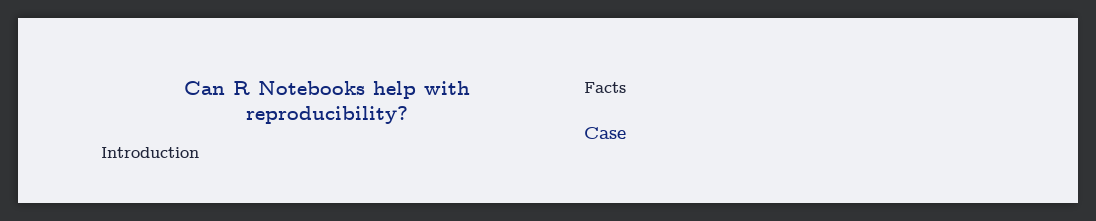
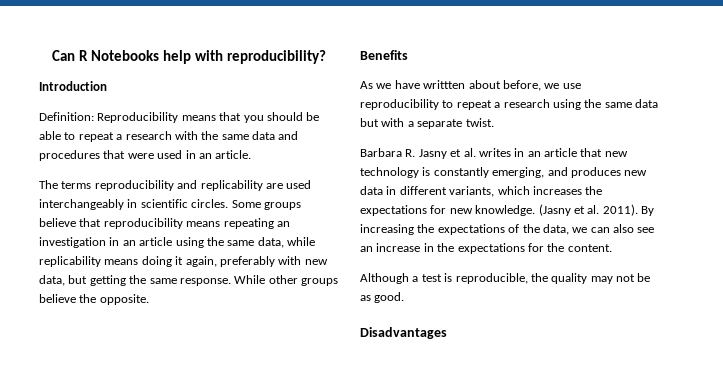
- Facts
- Case
+ Definition: Reproducibility means that you should be able to repeat a research with the same data and procedures that were used in an article.
+ The terms reproducibility and replicability are used interchangeably in scientific circles. Some groups believe that reproducibility means repeating an investigation in an article using the same data, while replicability means doing it again, preferably with new data, but getting the same response. While other groups believe the opposite.
+ Benefits
+ As we have writtten about before, we use reproducibility to repeat a research using the same data but with a separate twist.
+ Barbara R. Jasny et al. writes in an article that new technology is constantly emerging, and produces new data in different variants, which increases the expectations for new knowledge. (Jasny et al. 2011). By increasing the expectations of the data, we can also see an increase in the expectations for the content.
+ Although a test is reproducible, the quality may not be as good.
+ Disadvantages

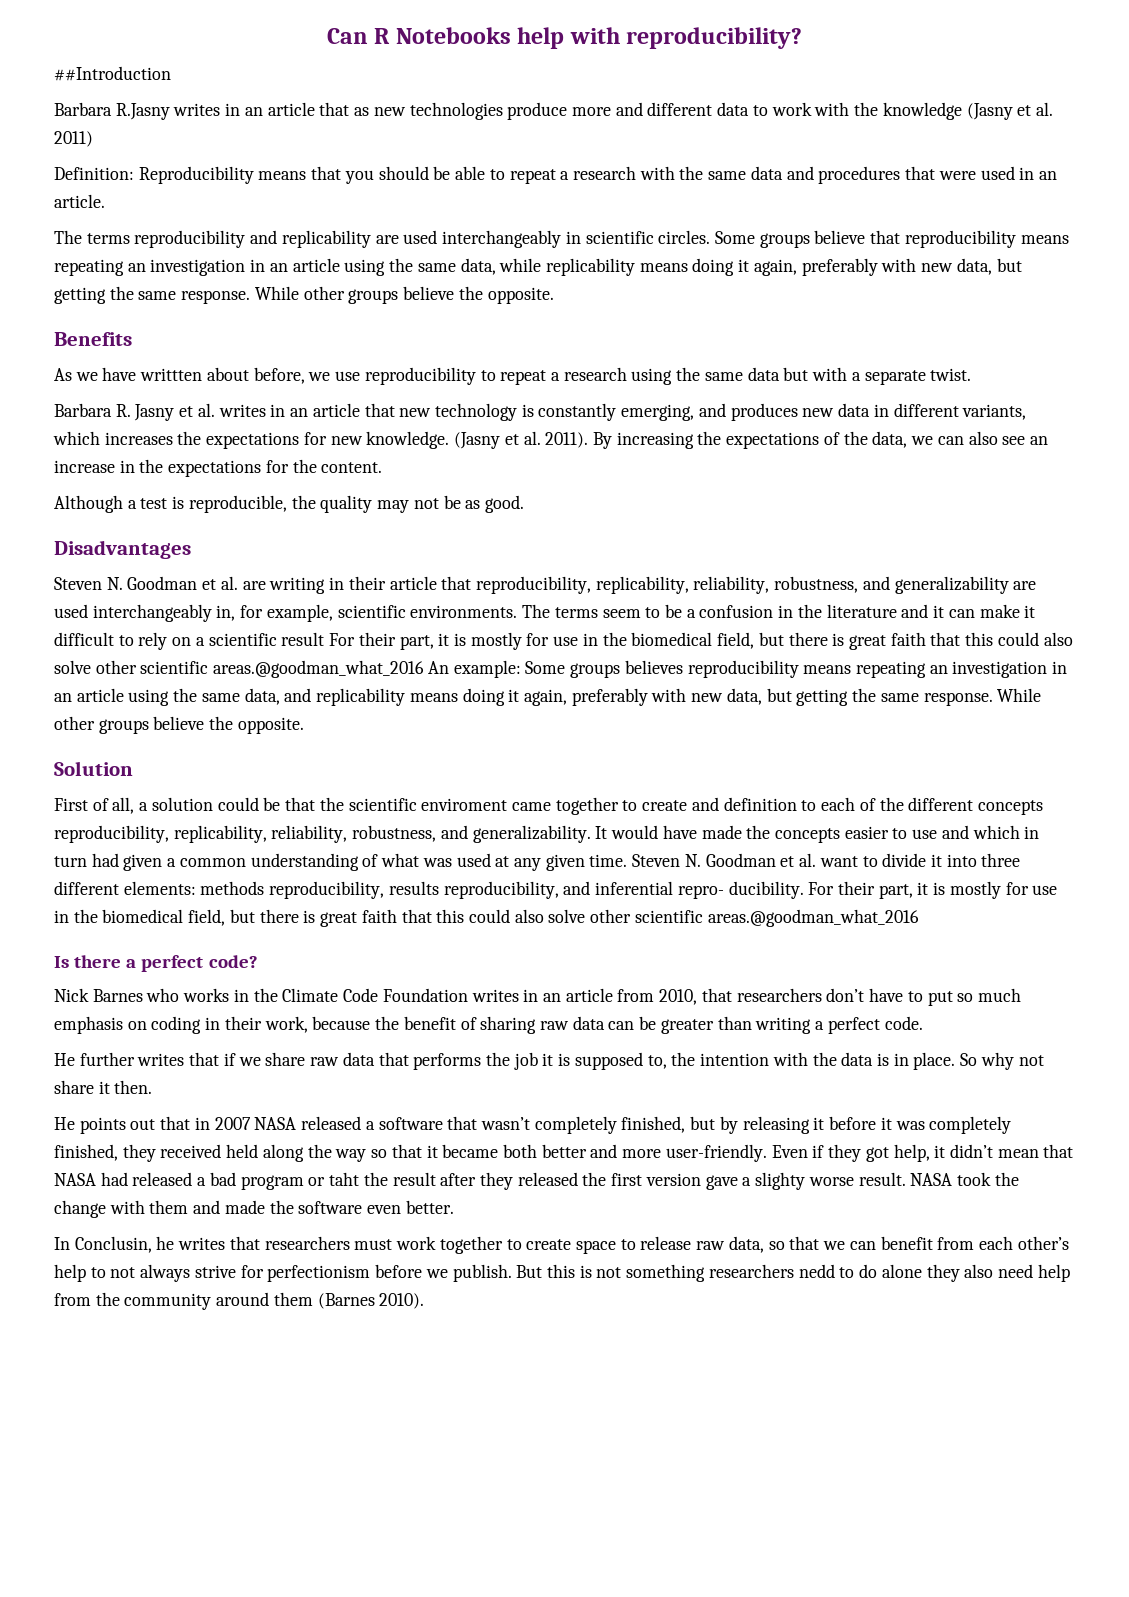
- Introduction
+ ##Introduction
+ Barbara R.Jasny writes in an article that as new technologies produce more and different data to work with the knowledge (Jasny et al. 2011)
+ Steven N. Goodman et al. are writing in their article that reproducibility, replicability, reliability, robustness, and generalizability are used interchangeably in, for example, scientific environments. The terms seem to be a confusion in the literature and it can make it difficult to rely on a scientific result For their part, it is mostly for use in the biomedical field, but there is great faith that this could also solve other scientific areas.@goodman_what_2016 An example: Some groups believes reproducibility means repeating an investigation in an article using the same data, and replicability means doing it again, preferably with new data, but getting the same response. While other groups believe the opposite.
+ Solution
+ First of all, a solution could be that the scientific enviroment came together to create and definition to each of the different concepts reproducibility, replicability, reliability, robustness, and generalizability. It would have made the concepts easier to use and which in turn had given a common understanding of what was used at any given time. Steven N. Goodman et al. want to divide it into three different elements: methods reproducibility, results reproducibility, and inferential repro- ducibility. For their part, it is mostly for use in the biomedical field, but there is great faith that this could also solve other scientific areas.@goodman_what_2016
+ Is there a perfect code?
+ Nick Barnes who works in the Climate Code Foundation writes in an article from 2010, that researchers don’t have to put so much emphasis on coding in their work, because the benefit of sharing raw data can be greater than writing a perfect code.
+ He further writes that if we share raw data that performs the job it is supposed to, the intention with the data is in place. So why not share it then.
+ He points out that in 2007 NASA released a software that wasn’t completely finished, but by releasing it before it was completely finished, they received held along the way so that it became both better and more user-friendly. Even if they got help, it didn’t mean that NASA had released a bad program or taht the result after they released the first version gave a slighty worse result. NASA took the change with them and made the software even better.
+ In Conclusin, he writes that researchers must work together to create space to release raw data, so that we can benefit from each other’s help to not always strive for perfectionism before we publish. But this is not something researchers nedd to do alone they also need help from the community around them (Barnes 2010).

